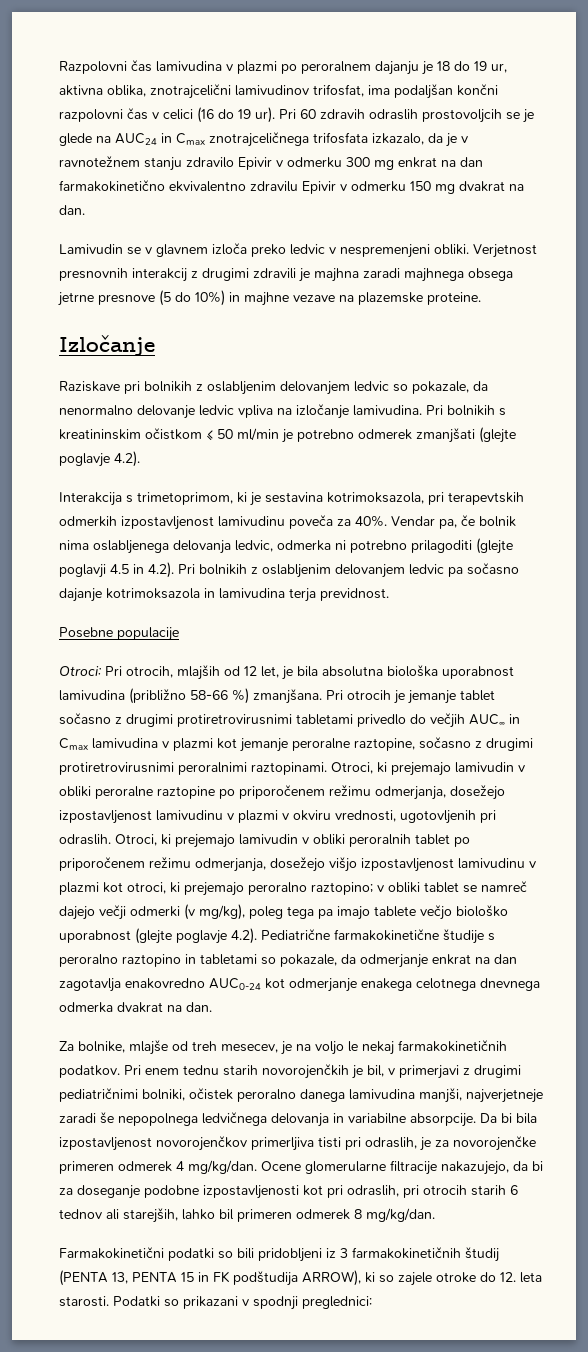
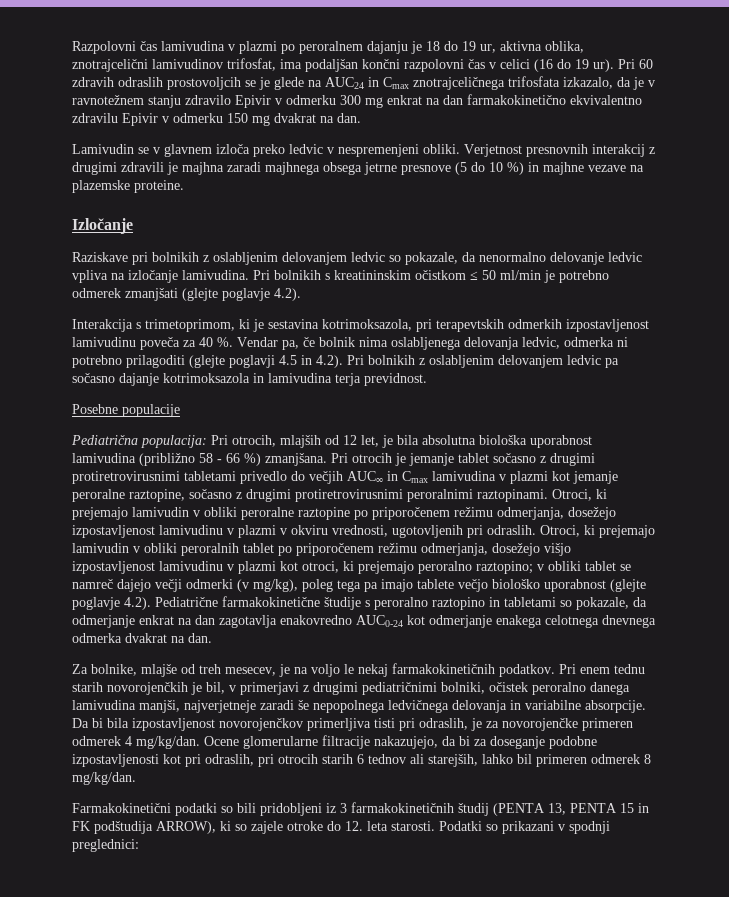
- Verjetnost presnovnih interakcij z drugimi zdravili je majhna zaradi majhnega obsega jetrne presnove (5 do 10%) in majhne vezave na plazemske proteine.
+ Verjetnost presnovnih interakcij z drugimi zdravili je majhna zaradi majhnega obsega jetrne presnove (5 do 10 %) in majhne vezave na plazemske proteine.
- Interakcija s trimetoprimom, ki je sestavina kotrimoksazola, pri terapevtskih odmerkih izpostavljenost lamivudinu poveča za 40%.
+ Interakcija s trimetoprimom, ki je sestavina kotrimoksazola, pri terapevtskih odmerkih izpostavljenost lamivudinu poveča za 40 %.
- Otroci: Pri otrocih, mlajših od 12 let, je bila absolutna biološka uporabnost lamivudina (približno 58-66 %) zmanjšana.
+ Pediatrična populacija: Pri otrocih, mlajših od 12 let, je bila absolutna biološka uporabnost lamivudina (približno 58 - 66 %) zmanjšana.

